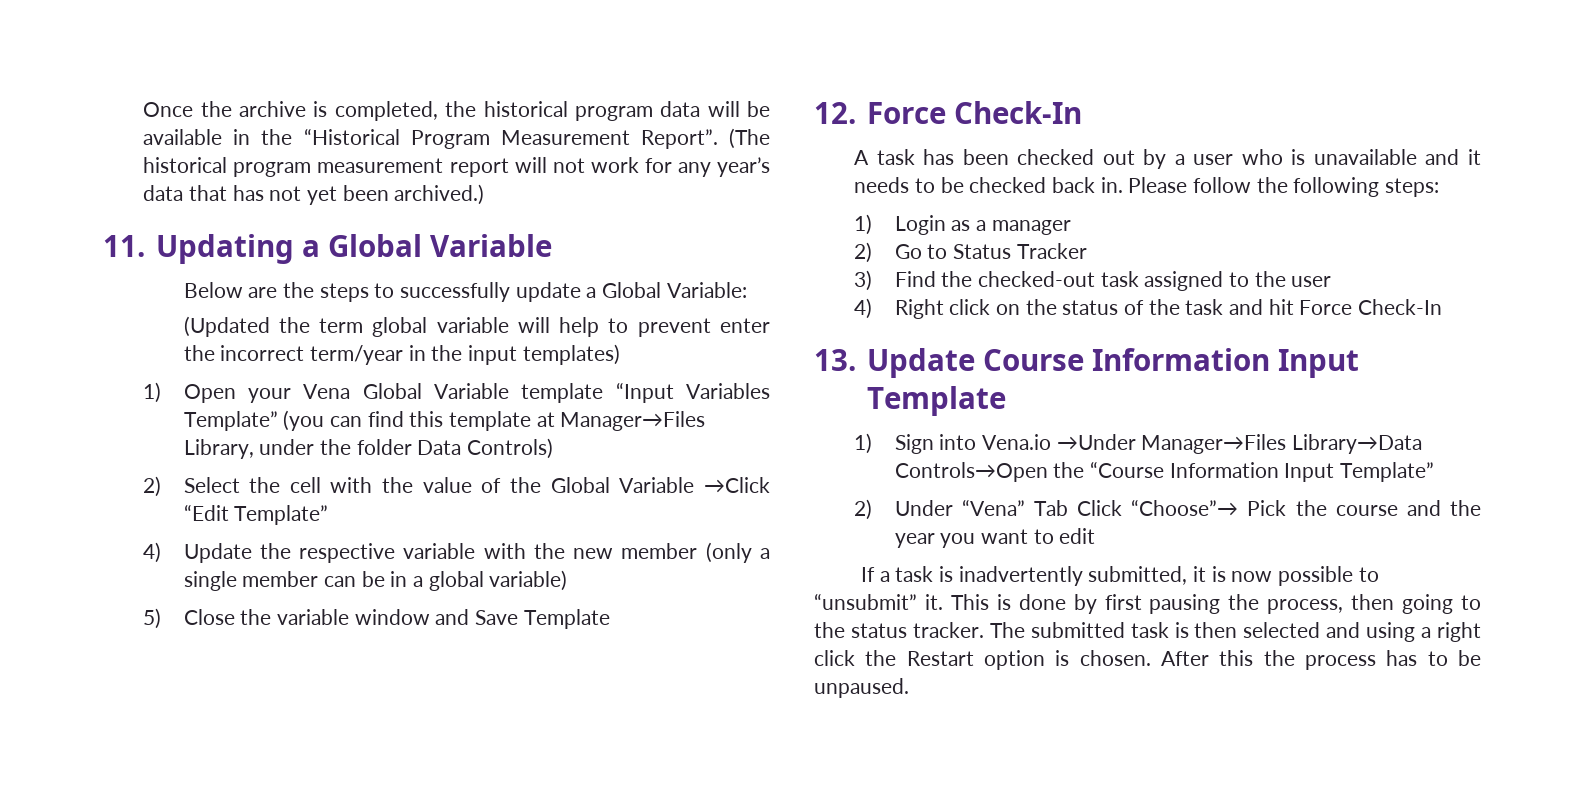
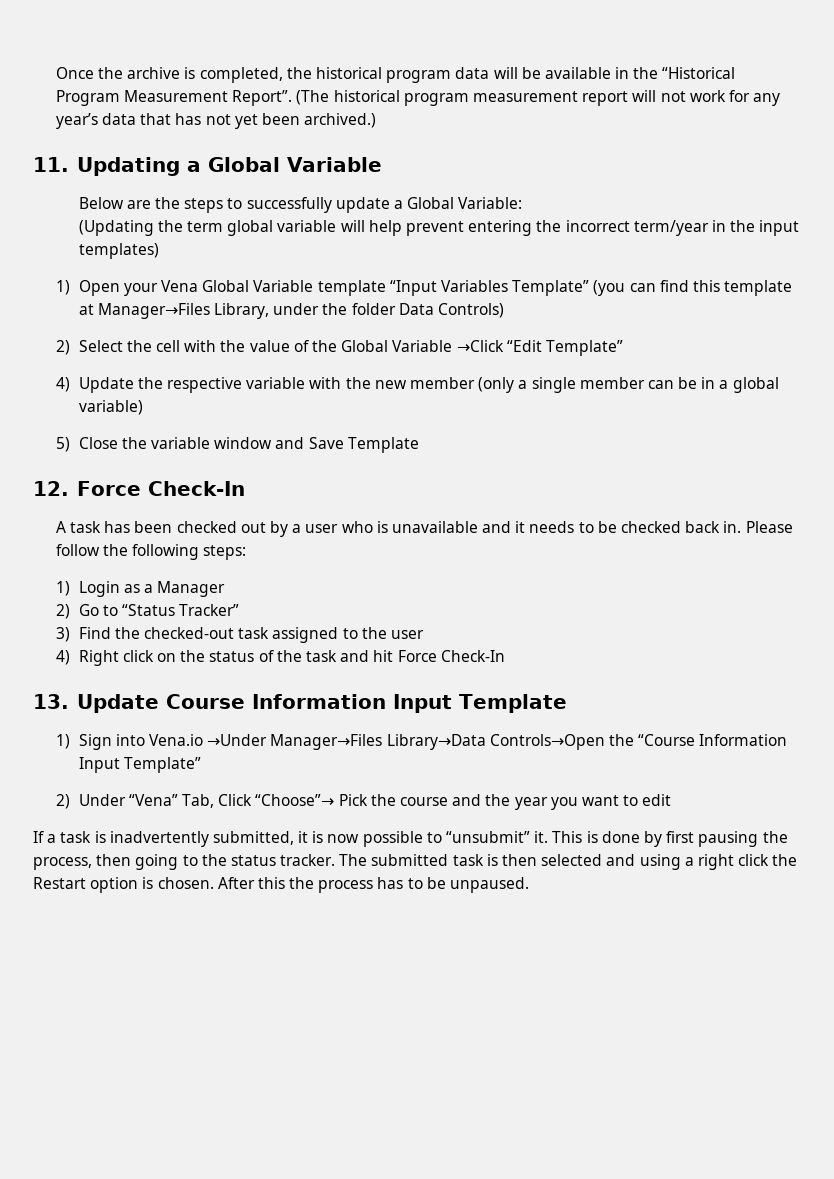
- (Updated the term global variable will help to prevent enter the incorrect term/year in the input templates)
+ (Updating the term global variable will help prevent entering the incorrect term/year in the input templates)
- 1) Login as a manager
+ 1) Login as a Manager
- 2) Go to Status Tracker
+ 2) Go to “Status Tracker”
- 2) Under “Vena” Tab Click “Choose”→ Pick the course and the year you want to edit
+ 2) Under “Vena” Tab, Click “Choose”→ Pick the course and the year you want to edit

